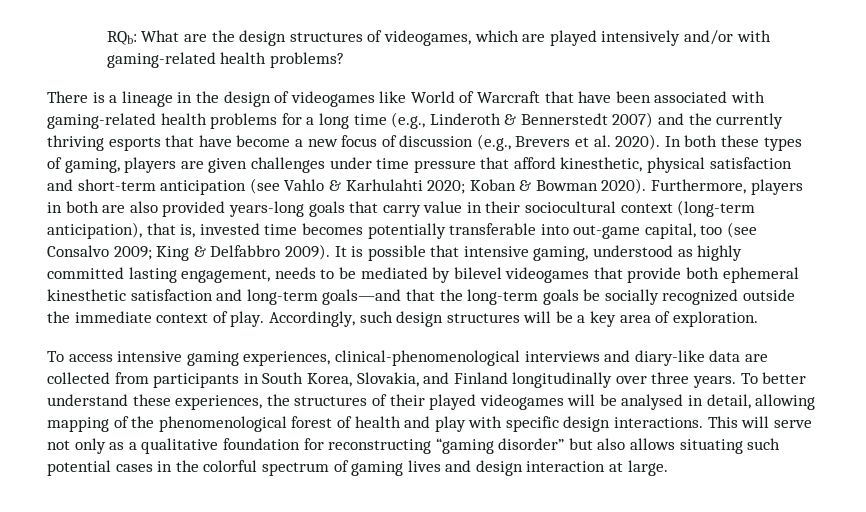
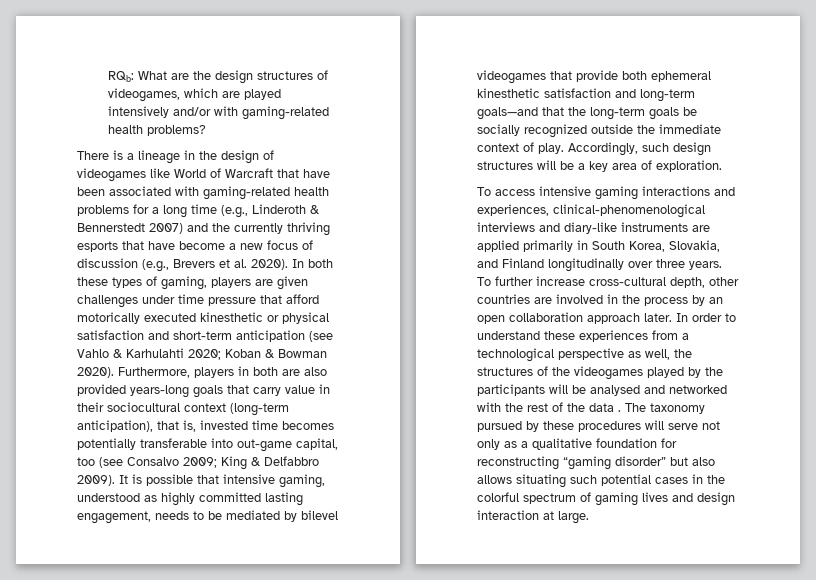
- In both these types of gaming, players are given challenges under time pressure that afford kinesthetic, physical satisfaction and short-term anticipation (see Vahlo & Karhulahti 2020; Koban & Bowman 2020).
+ In both these types of gaming, players are given challenges under time pressure that afford motorically executed kinesthetic or physical satisfaction and short-term anticipation (see Vahlo & Karhulahti 2020; Koban & Bowman 2020).
- To access intensive gaming experiences, clinical-phenomenological interviews and diary-like data are collected from participants in South Korea, Slovakia, and Finland longitudinally over three years.
+ To access intensive gaming interactions and experiences, clinical-phenomenological interviews and diary-like instruments are applied primarily in South Korea, Slovakia, and Finland longitudinally over three years.
- To better understand these experiences, the structures of their played videogames will be analysed in detail, allowing mapping of the phenomenological forest of health and play with specific design interactions. This will serve not only as a qualitative foundation for reconstructing “gaming disorder” but also allows situating such potential cases in the colorful spectrum of gaming lives and design interaction at large.
+ To further increase cross-cultural depth, other countries are involved in the process by an open collaboration approach later. In order to understand these experiences from a technological perspective as well, the structures of the videogames played by the participants will be analysed and networked with the rest of the data . The taxonomy pursued by these procedures will serve not only as a qualitative foundation for reconstructing “gaming disorder” but also allows situating such potential cases in the colorful spectrum of gaming lives and design interaction at large.

